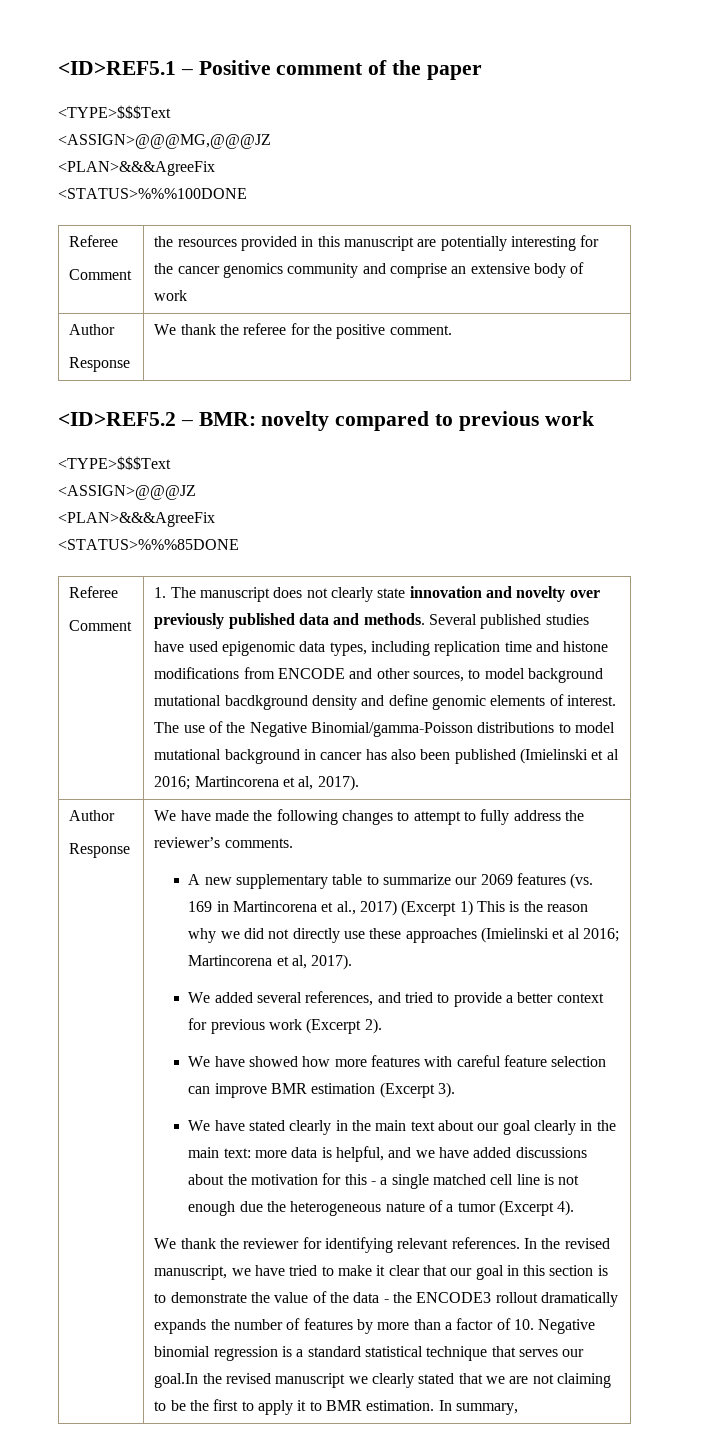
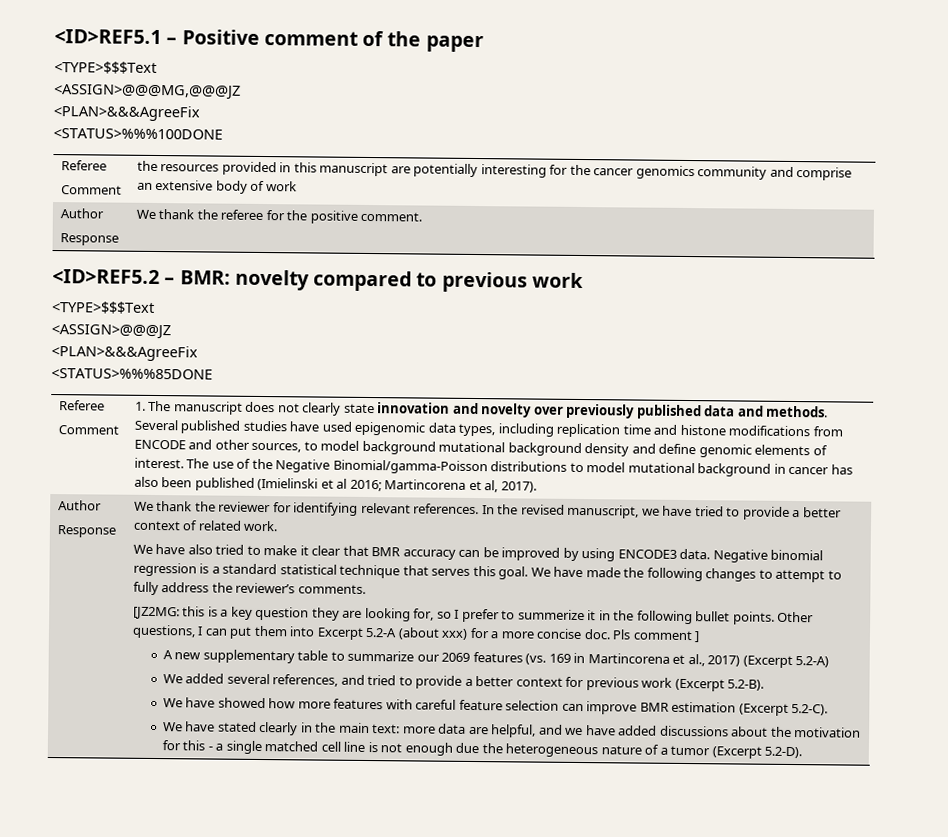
- Several published studies have used epigenomic data types, including replication time and histone modifications from ENCODE and other sources, to model background mutational bacdkground density and define genomic elements of interest.
+ Several published studies have used epigenomic data types, including replication time and histone modifications from ENCODE and other sources, to model background mutational background density and define genomic elements of interest.
- We have made the following changes to attempt to fully address the reviewer’s comments.
+ We thank the reviewer for identifying relevant references. In the revised manuscript, we have tried to provide a better context of related work.
+ We have also tried to make it clear that BMR accuracy can be improved by using ENCODE3 data. Negative binomial regression is a standard statistical technique that serves this goal. We have made the following changes to attempt to fully address the reviewer’s comments.
+ [JZ2MG: this is a key question they are looking for, so I prefer to summerize it in the following bullet points. Other questions, I can put them into Excerpt 5.2-A (about xxx) for a more concise doc. Pls comment ]
- A new supplementary table to summarize our 2069 features (vs. 169 in Martincorena et al., 2017) (Excerpt 1) This is the reason why we did not directly use these approaches (Imielinski et al 2016; Martincorena et al, 2017).
+ A new supplementary table to summarize our 2069 features (vs. 169 in Martincorena et al., 2017) (Excerpt 5.2-A)
- We added several references, and tried to provide a better context for previous work (Excerpt 2).
+ We added several references, and tried to provide a better context for previous work (Excerpt 5.2-B).
- We have showed how more features with careful feature selection can improve BMR estimation (Excerpt 3).
+ We have showed how more features with careful feature selection can improve BMR estimation (Excerpt 5.2-C).
- We have stated clearly in the main text about our goal clearly in the main text: more data is helpful, and we have added discussions about the motivation for this - a single matched cell line is not enough due the heterogeneous nature of a tumor (Excerpt 4).
- We thank the reviewer for identifying relevant references. In the revised manuscript, we have tried to make it clear that our goal in this section is to demonstrate the value of the data - the ENCODE3 rollout dramatically expands the number of features by more than a factor of 10. Negative binomial regression is a standard statistical technique that serves our goal.In the revised manuscript we clearly stated that we are not claiming to be the first to apply it to BMR estimation. In summary,
+ We have stated clearly in the main text: more data are helpful, and we have added discussions about the motivation for this - a single matched cell line is not enough due the heterogeneous nature of a tumor (Excerpt 5.2-D).

